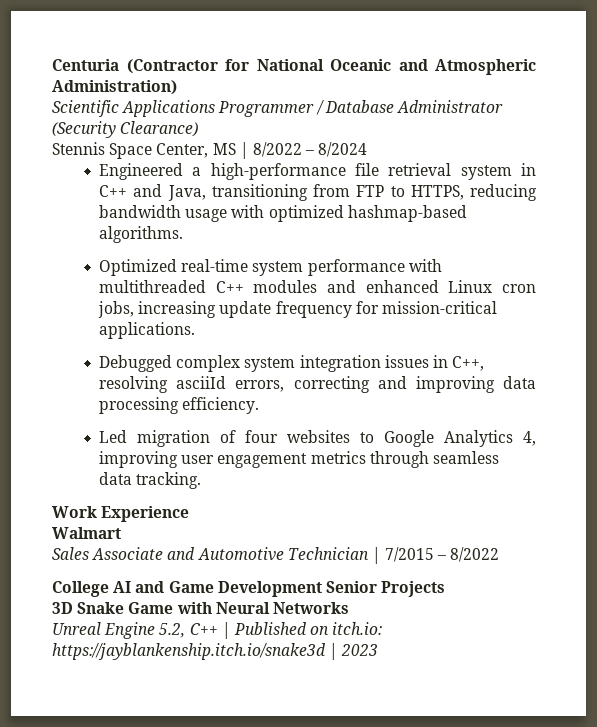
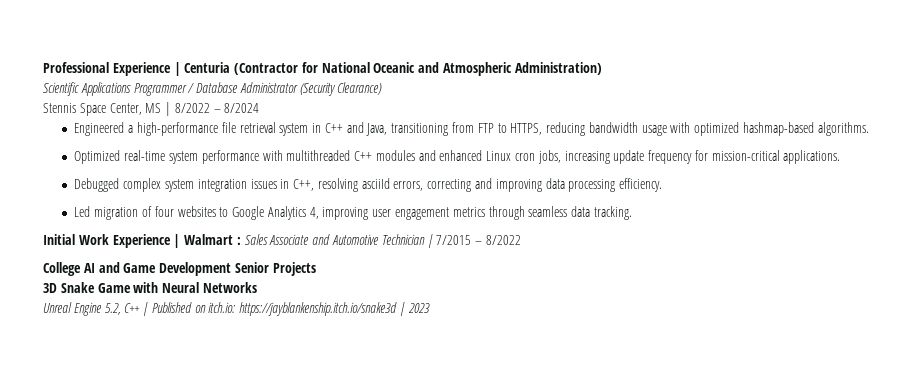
- Centuria (Contractor for National Oceanic and Atmospheric Administration)
+ Professional Experience | Centuria (Contractor for National Oceanic and Atmospheric Administration)
- Work Experience
- Walmart
- Sales Associate and Automotive Technician | 7/2015 – 8/2022
+ Initial Work Experience | Walmart : Sales Associate and Automotive Technician | 7/2015 – 8/2022

